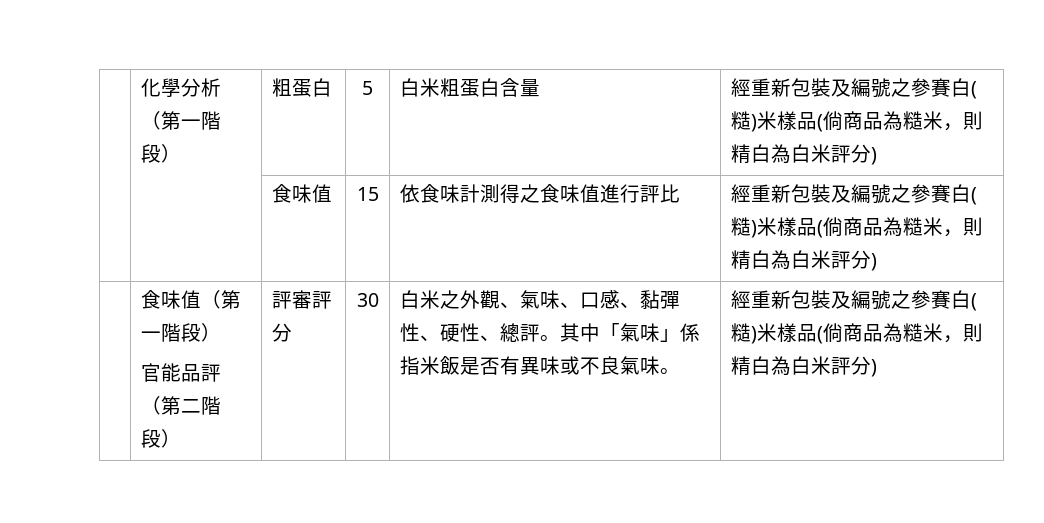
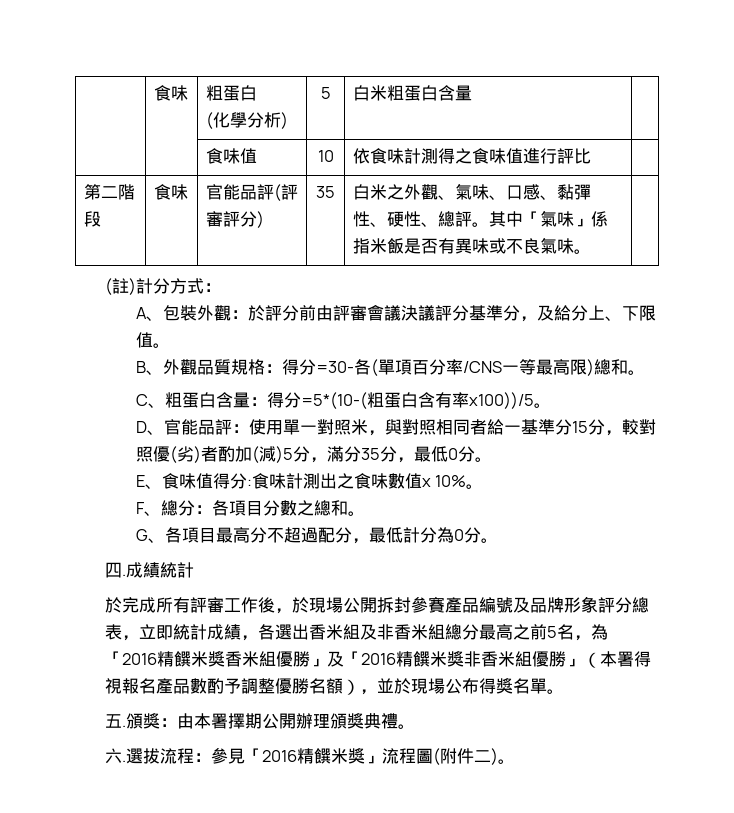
- | 化學分析（第一階段） | 粗蛋白 | 5 | 白米粗蛋白含量 | 經重新包裝及編號之參賽白(糙)米樣品(倘商品為糙米，則精白為白米評分)
+ | 食味 | 粗蛋白
+ (化學分析) | 5 | 白米粗蛋白含量 |
- | | 食味值 | 15 | 依食味計測得之食味值進行評比 | 經重新包裝及編號之參賽白(糙)米樣品(倘商品為糙米，則精白為白米評分)
- | 食味值（第一階段）
- 官能品評（第二階段） | 評審評分 | 30 | 白米之外觀、氣味、口感、黏彈性、硬性、總評。其中「氣味」係指米飯是否有異味或不良氣味。 | 經重新包裝及編號之參賽白(糙)米樣品(倘商品為糙米，則精白為白米評分)
+ | | 食味值 | 10 | 依食味計測得之食味值進行評比 |
+ 第二階段 | 食味 | 官能品評(評審評分) | 35 | 白米之外觀、氣味、口感、黏彈性、硬性、總評。其中「氣味」係指米飯是否有異味或不良氣味。 |
+ (註)計分方式：
+ A、包裝外觀：於評分前由評審會議決議評分基準分，及給分上、下限值。
+ B、外觀品質規格：得分=30-各(單項百分率/CNS一等最高限)總和。
+ C、粗蛋白含量：得分=5*(10-(粗蛋白含有率x100))/5。
+ D、官能品評：使用單一對照米，與對照相同者給一基準分15分，較對照優(劣)者酌加(減)5分，滿分35分，最低0分。
+ E、食味值得分:食味計測出之食味數值x 10%。
+ F、總分：各項目分數之總和。
+ G、各項目最高分不超過配分，最低計分為0分。
+ 四.成績統計
+ 於完成所有評審工作後，於現場公開拆封參賽產品編號及品牌形象評分總表，立即統計成績，各選出香米組及非香米組總分最高之前5名，為「2016精饌米獎香米組優勝」及「2016精饌米獎非香米組優勝」（本署得視報名產品數酌予調整優勝名額），並於現場公布得獎名單。
+ 五.頒獎：由本署擇期公開辦理頒獎典禮。
+ 六.選拔流程：參見「2016精饌米獎」流程圖(附件二)。

